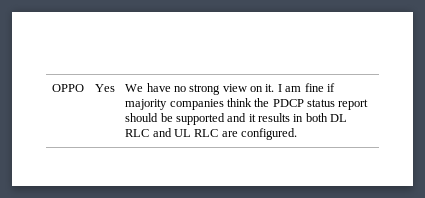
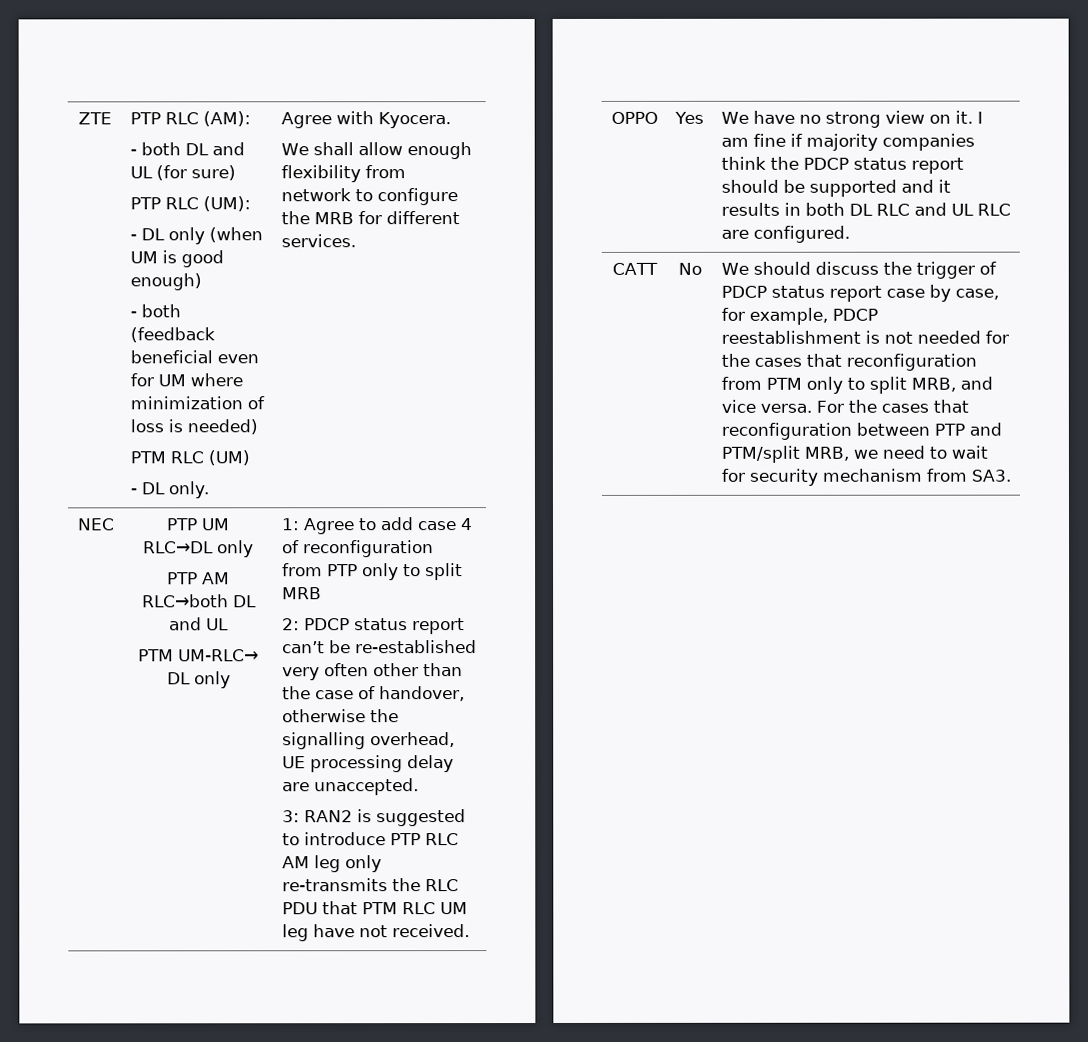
+ ZTE | PTP RLC (AM):
+ - both DL and UL (for sure)
+ PTP RLC (UM):
+ - DL only (when UM is good enough)
+ - both (feedback beneficial even for UM where minimization of loss is needed)
+ PTM RLC (UM)
+ - DL only. | Agree with Kyocera.
+ We shall allow enough flexibility from network to configure the MRB for different services.
+ NEC | PTP UM RLC→DL only
+ PTP AM RLC→both DL and UL
+ PTM UM-RLC→ DL only | 1: Agree to add case 4 of reconfiguration from PTP only to split MRB
+ 2: PDCP status report can’t be re-established very often other than the case of handover, otherwise the signalling overhead, UE processing delay are unaccepted.
+ 3: RAN2 is suggested to introduce PTP RLC AM leg only re-transmits the RLC PDU that PTM RLC UM leg have not received.
+ CATT | No | We should discuss the trigger of PDCP status report case by case, for example, PDCP reestablishment is not needed for the cases that reconfiguration from PTM only to split MRB, and vice versa. For the cases that reconfiguration between PTP and PTM/split MRB, we need to wait for security mechanism from SA3.

